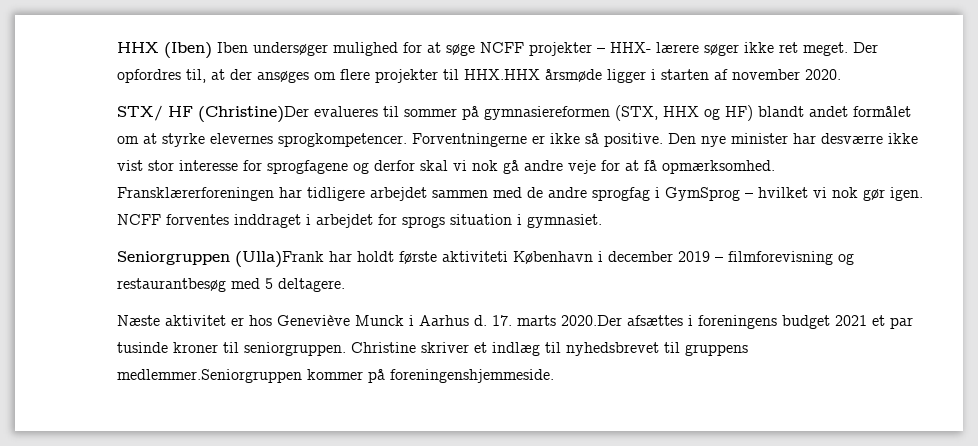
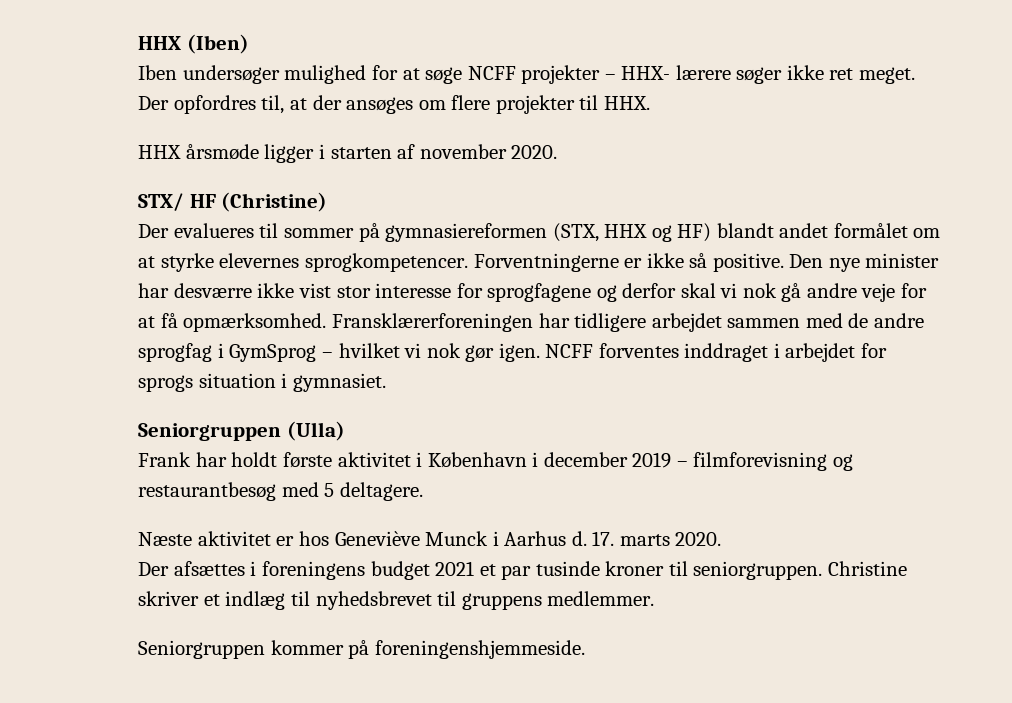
- HHX (Iben) Iben undersøger mulighed for at søge NCFF projekter – HHX- lærere søger ikke ret meget.
+ HHX (Iben)
+ Iben undersøger mulighed for at søge NCFF projekter – HHX- lærere søger ikke ret meget.
- Der opfordres til, at der ansøges om flere projekter til HHX.HHX årsmøde ligger i starten af november 2020.
+ Der opfordres til, at der ansøges om flere projekter til HHX.
+ HHX årsmøde ligger i starten af november 2020.
- STX/ HF (Christine)Der evalueres til sommer på gymnasiereformen (STX, HHX og HF) blandt andet formålet om at styrke elevernes sprogkompetencer.
+ STX/ HF (Christine)
+ Der evalueres til sommer på gymnasiereformen (STX, HHX og HF) blandt andet formålet om at styrke elevernes sprogkompetencer.
- Seniorgruppen (Ulla)Frank har holdt første aktiviteti København i december 2019 – filmforevisning og restaurantbesøg med 5 deltagere.
+ Seniorgruppen (Ulla)
+ Frank har holdt første aktivitet i København i december 2019 – filmforevisning og restaurantbesøg med 5 deltagere.
- 17. marts 2020.Der afsættes i foreningens budget 2021 et par tusinde kroner til seniorgruppen.
+ 17. marts 2020.
+ Der afsættes i foreningens budget 2021 et par tusinde kroner til seniorgruppen.
- Christine skriver et indlæg til nyhedsbrevet til gruppens medlemmer.Seniorgruppen kommer på foreningenshjemmeside.
+ Christine skriver et indlæg til nyhedsbrevet til gruppens medlemmer.
+ Seniorgruppen kommer på foreningenshjemmeside.

